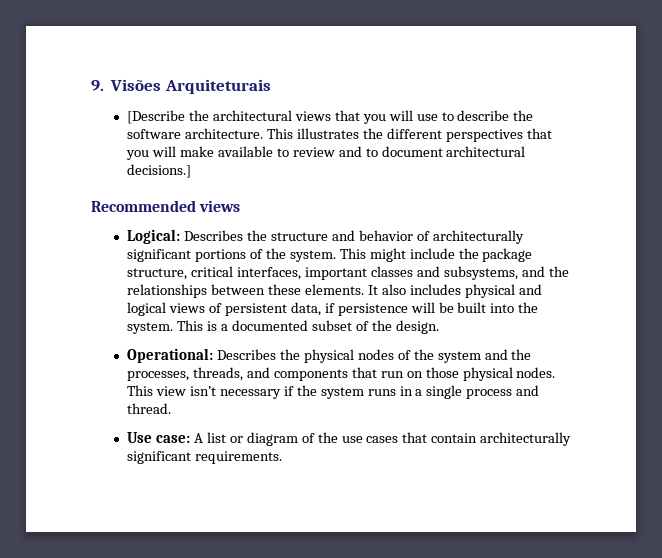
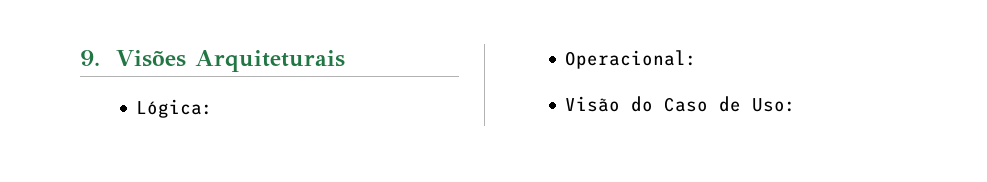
- [Describe the architectural views that you will use to describe the software architecture. This illustrates the different perspectives that you will make available to review and to document architectural decisions.]
- Recommended views
- Logical: Describes the structure and behavior of architecturally significant portions of the system. This might include the package structure, critical interfaces, important classes and subsystems, and the relationships between these elements. It also includes physical and logical views of persistent data, if persistence will be built into the system. This is a documented subset of the design.
- Operational: Describes the physical nodes of the system and the processes, threads, and components that run on those physical nodes. This view isn’t necessary if the system runs in a single process and thread.
- Use case: A list or diagram of the use cases that contain architecturally significant requirements.
+ Lógica:
+ Operacional:
+ Visão do Caso de Uso:

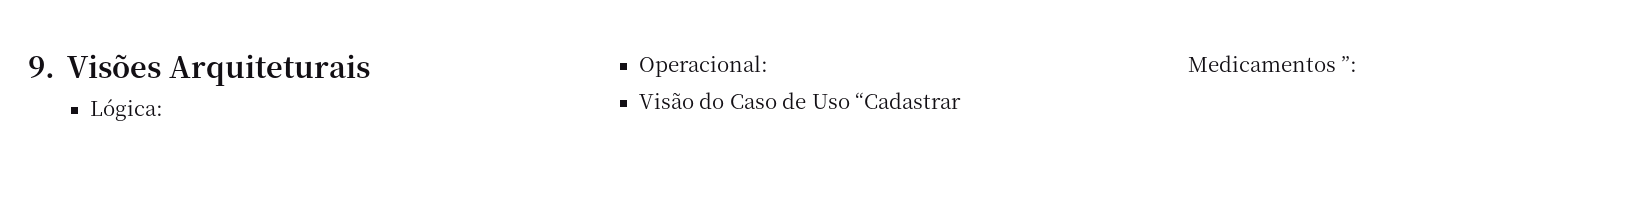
- Visão do Caso de Uso:
+ Visão do Caso de Uso “Cadastrar Medicamentos ”:

